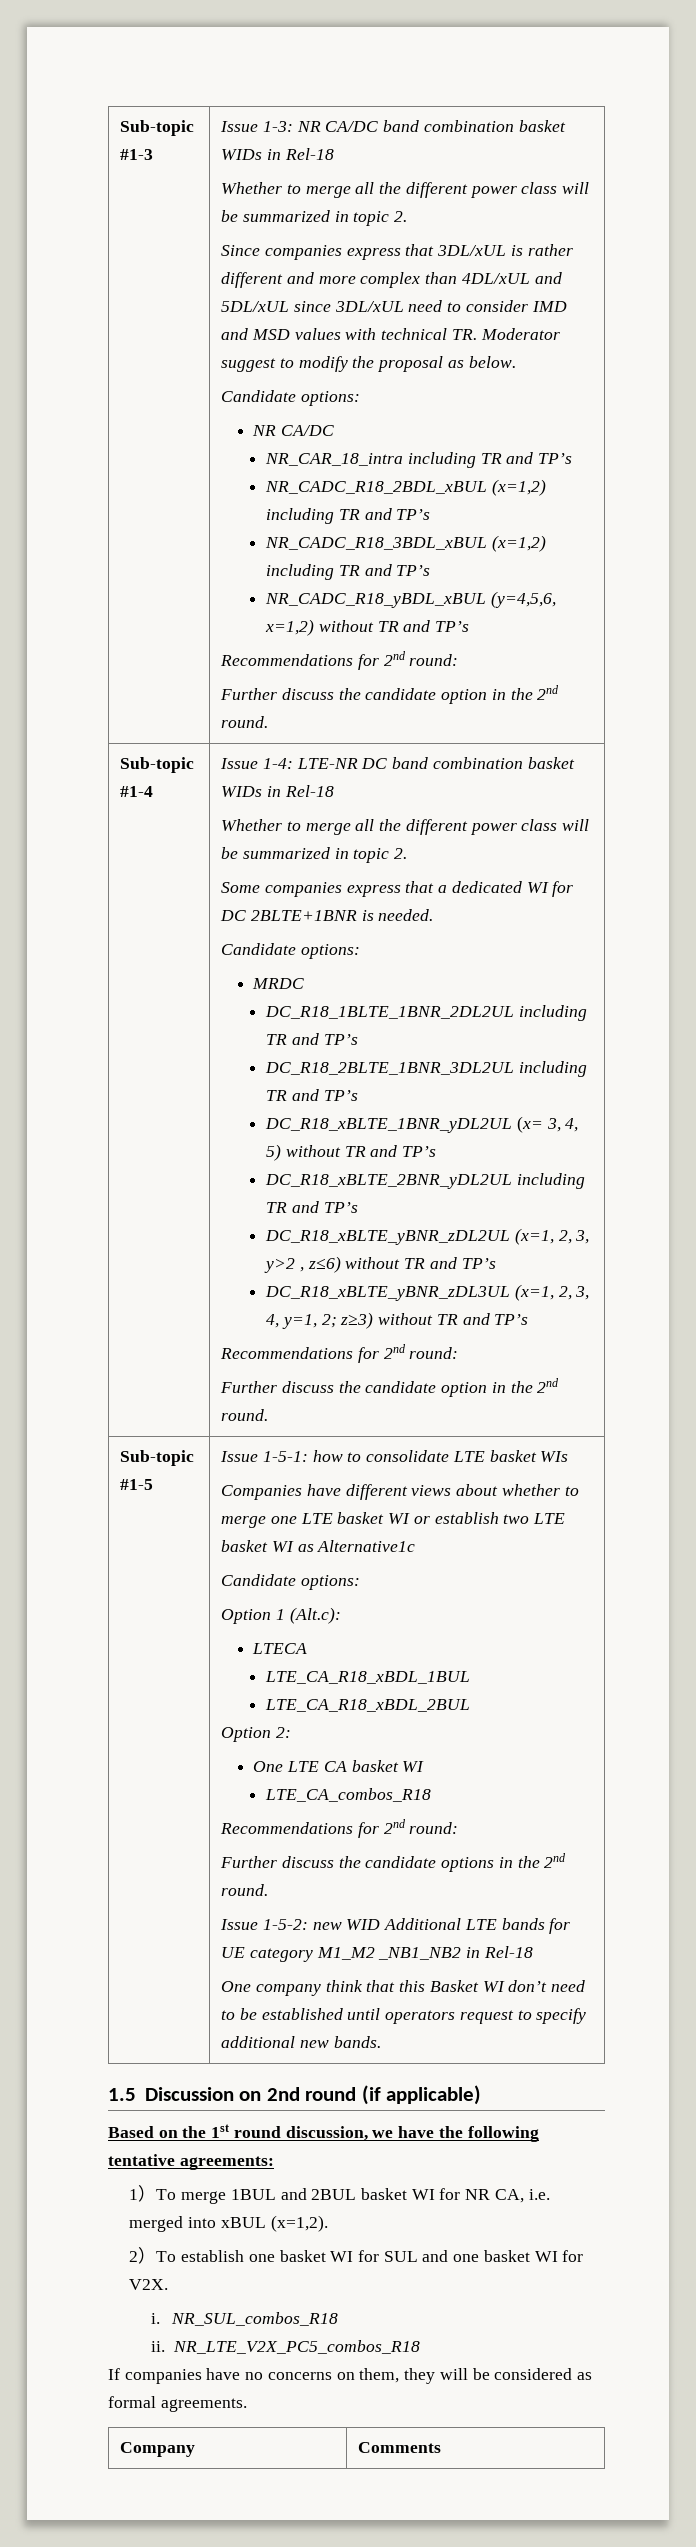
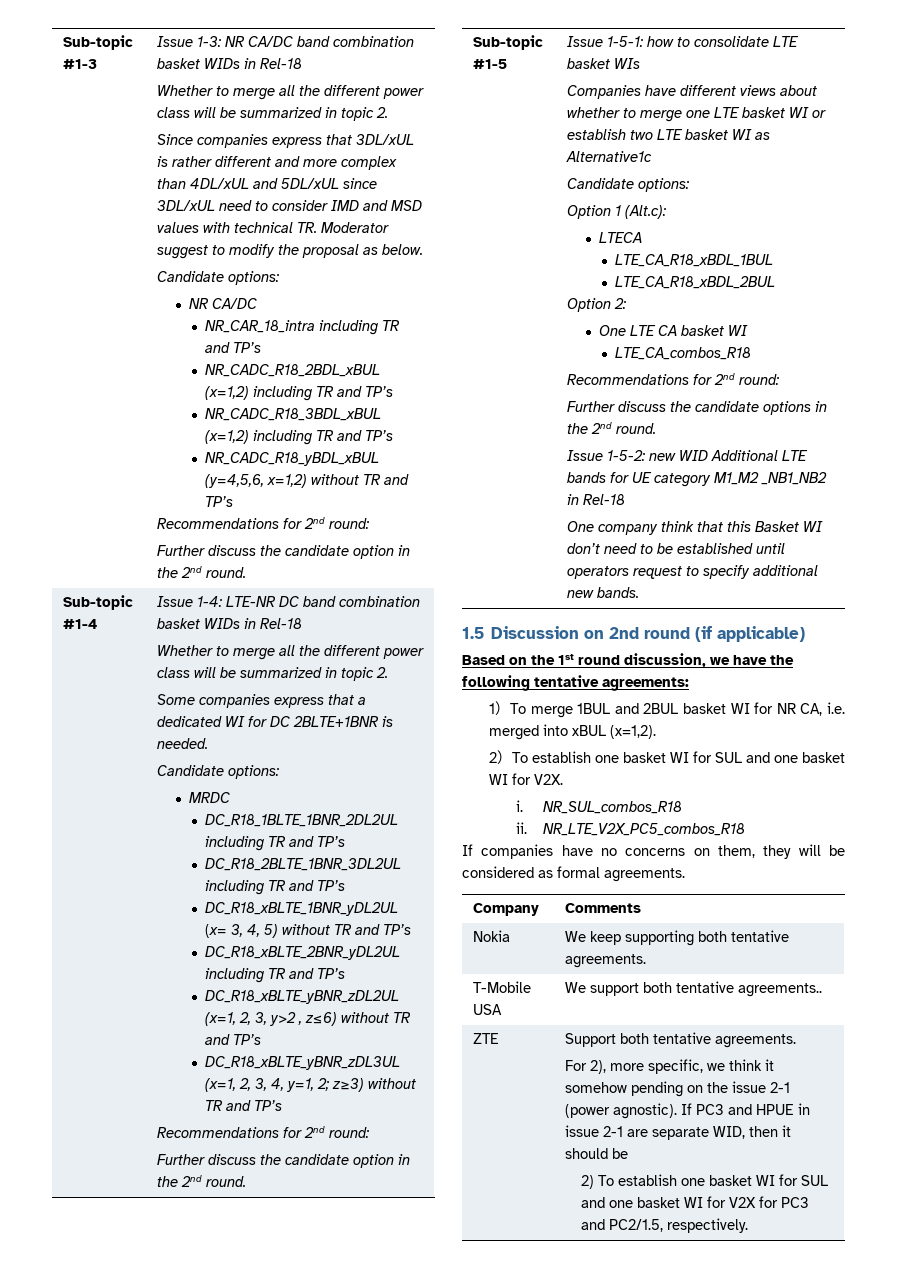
+ Nokia | We keep supporting both tentative agreements.
+ T-Mobile USA | We support both tentative agreements..
+ ZTE | Support both tentative agreements.
+ For 2), more specific, we think it somehow pending on the issue 2-1 (power agnostic). If PC3 and HPUE in issue 2-1 are separate WID, then it should be
+ 2) To establish one basket WI for SUL and one basket WI for V2X for PC3 and PC2/1.5, respectively.

